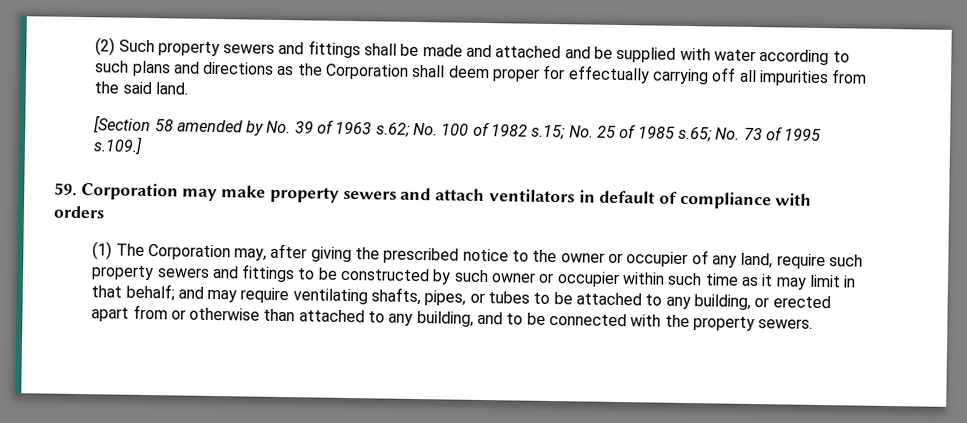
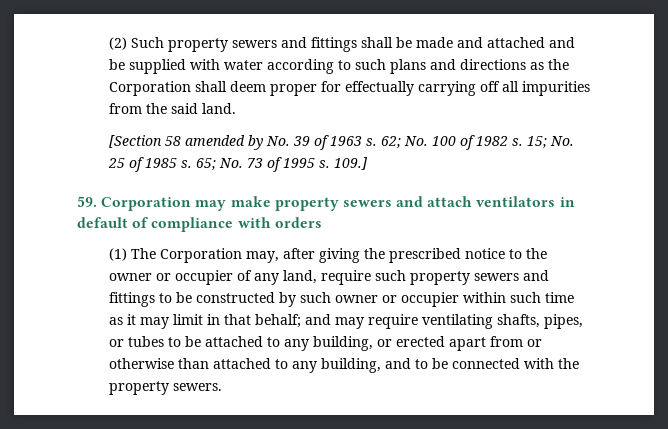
- [Section 58 amended by No. 39 of 1963 s.62; No. 100 of 1982 s.15; No. 25 of 1985 s.65; No. 73 of 1995 s.109.]
+ [Section 58 amended by No. 39 of 1963 s. 62; No. 100 of 1982 s. 15; No. 25 of 1985 s. 65; No. 73 of 1995 s. 109.]

